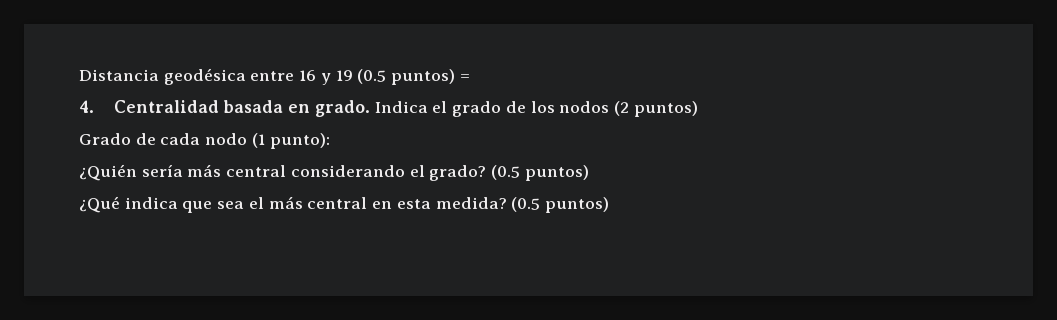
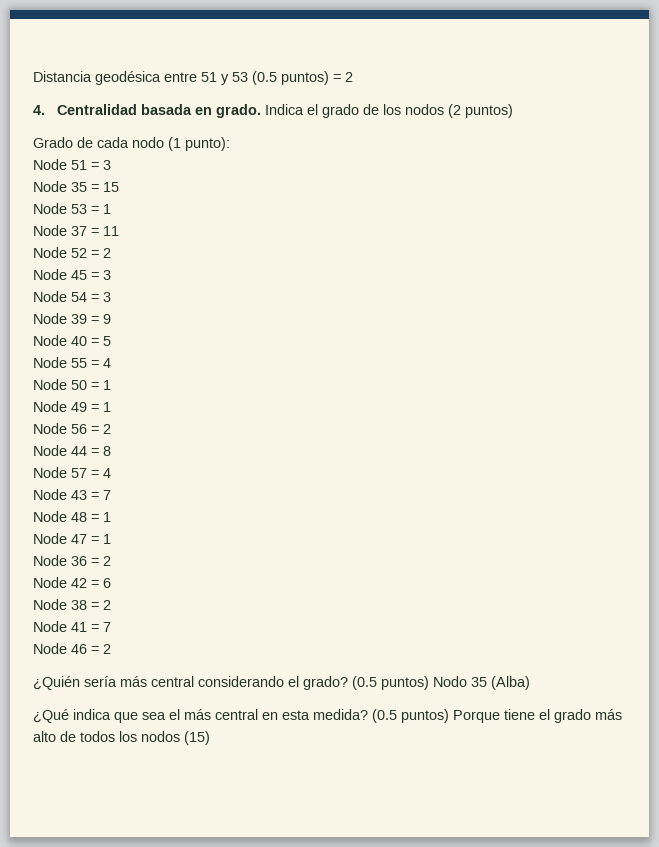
- Distancia geodésica entre 16 y 19 (0.5 puntos) =
+ Distancia geodésica entre 51 y 53 (0.5 puntos) = 2
+ Node 51 = 3
+ Node 35 = 15
+ Node 53 = 1
+ Node 37 = 11
+ Node 52 = 2
+ Node 45 = 3
+ Node 54 = 3
+ Node 39 = 9
+ Node 40 = 5
+ Node 55 = 4
+ Node 50 = 1
+ Node 49 = 1
+ Node 56 = 2
+ Node 44 = 8
+ Node 57 = 4
+ Node 43 = 7
+ Node 48 = 1
+ Node 47 = 1
+ Node 36 = 2
+ Node 42 = 6
+ Node 38 = 2
+ Node 41 = 7
+ Node 46 = 2
- ¿Quién sería más central considerando el grado? (0.5 puntos)
+ ¿Quién sería más central considerando el grado? (0.5 puntos) Nodo 35 (Alba)
- ¿Qué indica que sea el más central en esta medida? (0.5 puntos)
+ ¿Qué indica que sea el más central en esta medida? (0.5 puntos) Porque tiene el grado más alto de todos los nodos (15)

